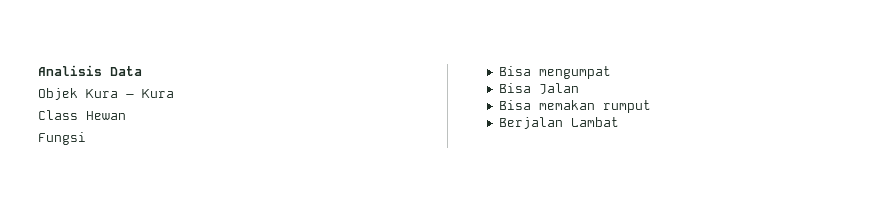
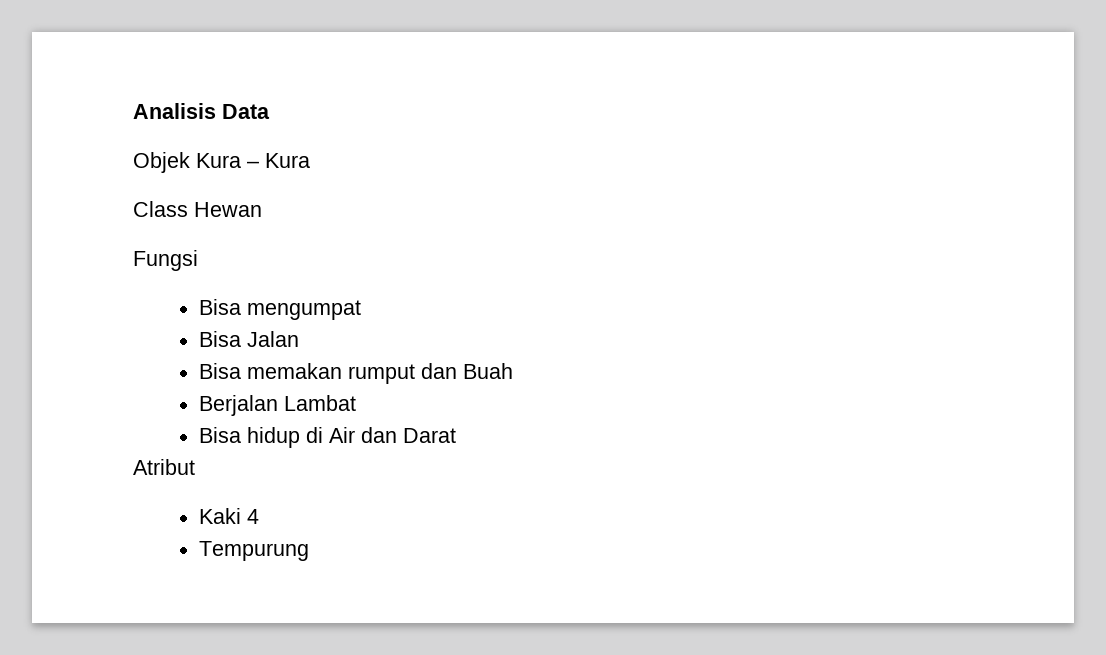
- Bisa memakan rumput
+ Bisa memakan rumput dan Buah
+ Bisa hidup di Air dan Darat
+ Atribut
+ Kaki 4
+ Tempurung

